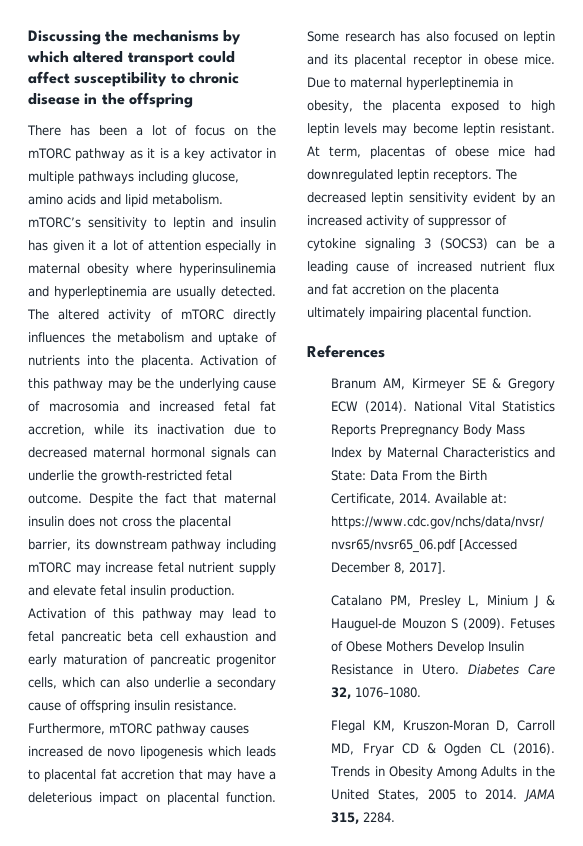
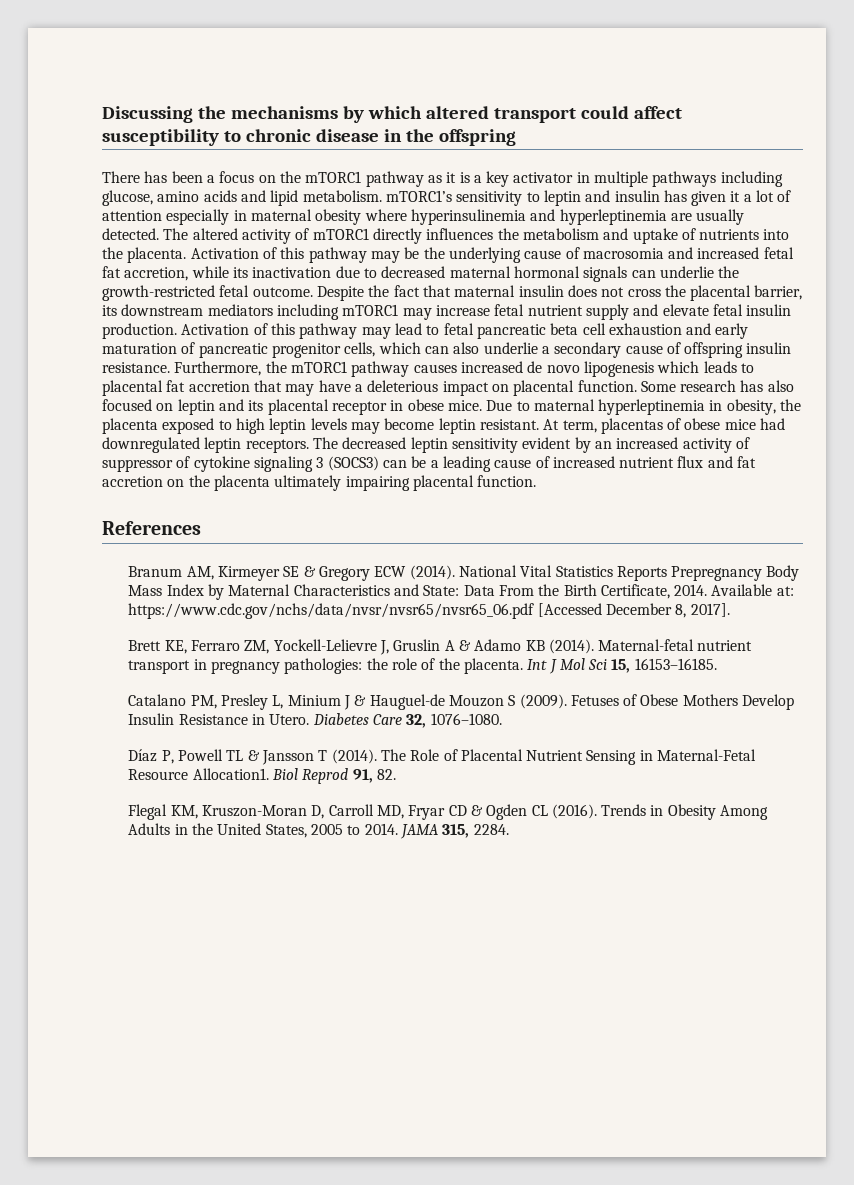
- There has been a lot of focus on the mTORC pathway as it is a key activator in multiple pathways including glucose, amino acids and lipid metabolism. mTORC’s sensitivity to leptin and insulin has given it a lot of attention especially in maternal obesity where hyperinsulinemia and hyperleptinemia are usually detected.
+ There has been a focus on the mTORC1 pathway as it is a key activator in multiple pathways including glucose, amino acids and lipid metabolism. mTORC1’s sensitivity to leptin and insulin has given it a lot of attention especially in maternal obesity where hyperinsulinemia and hyperleptinemia are usually detected.
- The altered activity of mTORC directly influences the metabolism and uptake of nutrients into the placenta.
+ The altered activity of mTORC1 directly influences the metabolism and uptake of nutrients into the placenta.
- Despite the fact that maternal insulin does not cross the placental barrier, its downstream pathway including mTORC may increase fetal nutrient supply and elevate fetal insulin production.
+ Despite the fact that maternal insulin does not cross the placental barrier, its downstream mediators including mTORC1 may increase fetal nutrient supply and elevate fetal insulin production.
- Furthermore, mTORC pathway causes increased de novo lipogenesis which leads to placental fat accretion that may have a deleterious impact on placental function.
+ Furthermore, the mTORC1 pathway causes increased de novo lipogenesis which leads to placental fat accretion that may have a deleterious impact on placental function.
+ Brett KE, Ferraro ZM, Yockell-Lelievre J, Gruslin A & Adamo KB (2014). Maternal-fetal nutrient transport in pregnancy pathologies: the role of the placenta. Int J Mol Sci 15, 16153–16185.
+ Díaz P, Powell TL & Jansson T (2014). The Role of Placental Nutrient Sensing in Maternal-Fetal Resource Allocation1. Biol Reprod 91, 82.

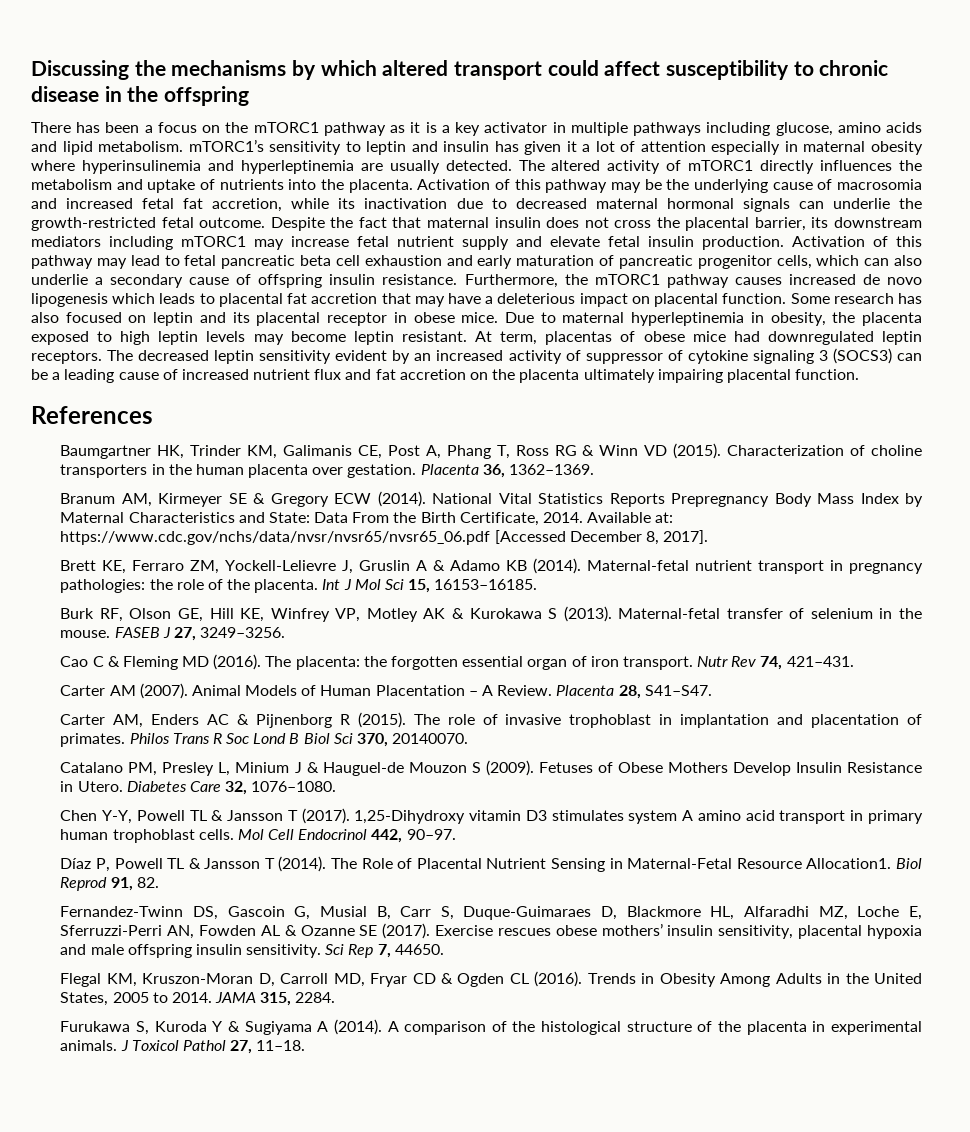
+ Baumgartner HK, Trinder KM, Galimanis CE, Post A, Phang T, Ross RG & Winn VD (2015). Characterization of choline transporters in the human placenta over gestation. Placenta 36, 1362–1369.
+ Burk RF, Olson GE, Hill KE, Winfrey VP, Motley AK & Kurokawa S (2013). Maternal-fetal transfer of selenium in the mouse. FASEB J 27, 3249–3256.
+ Cao C & Fleming MD (2016). The placenta: the forgotten essential organ of iron transport. Nutr Rev 74, 421–431.
+ Carter AM (2007). Animal Models of Human Placentation – A Review. Placenta 28, S41–S47.
+ Carter AM, Enders AC & Pijnenborg R (2015). The role of invasive trophoblast in implantation and placentation of primates. Philos Trans R Soc Lond B Biol Sci 370, 20140070.
+ Chen Y-Y, Powell TL & Jansson T (2017). 1,25-Dihydroxy vitamin D3 stimulates system A amino acid transport in primary human trophoblast cells. Mol Cell Endocrinol 442, 90–97.
+ Fernandez-Twinn DS, Gascoin G, Musial B, Carr S, Duque-Guimaraes D, Blackmore HL, Alfaradhi MZ, Loche E, Sferruzzi-Perri AN, Fowden AL & Ozanne SE (2017). Exercise rescues obese mothers’ insulin sensitivity, placental hypoxia and male offspring insulin sensitivity. Sci Rep 7, 44650.
+ Furukawa S, Kuroda Y & Sugiyama A (2014). A comparison of the histological structure of the placenta in experimental animals. J Toxicol Pathol 27, 11–18.

